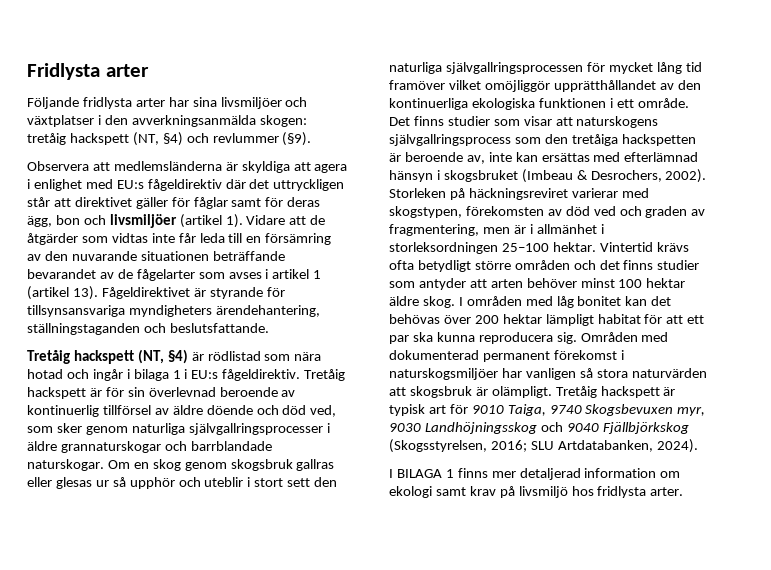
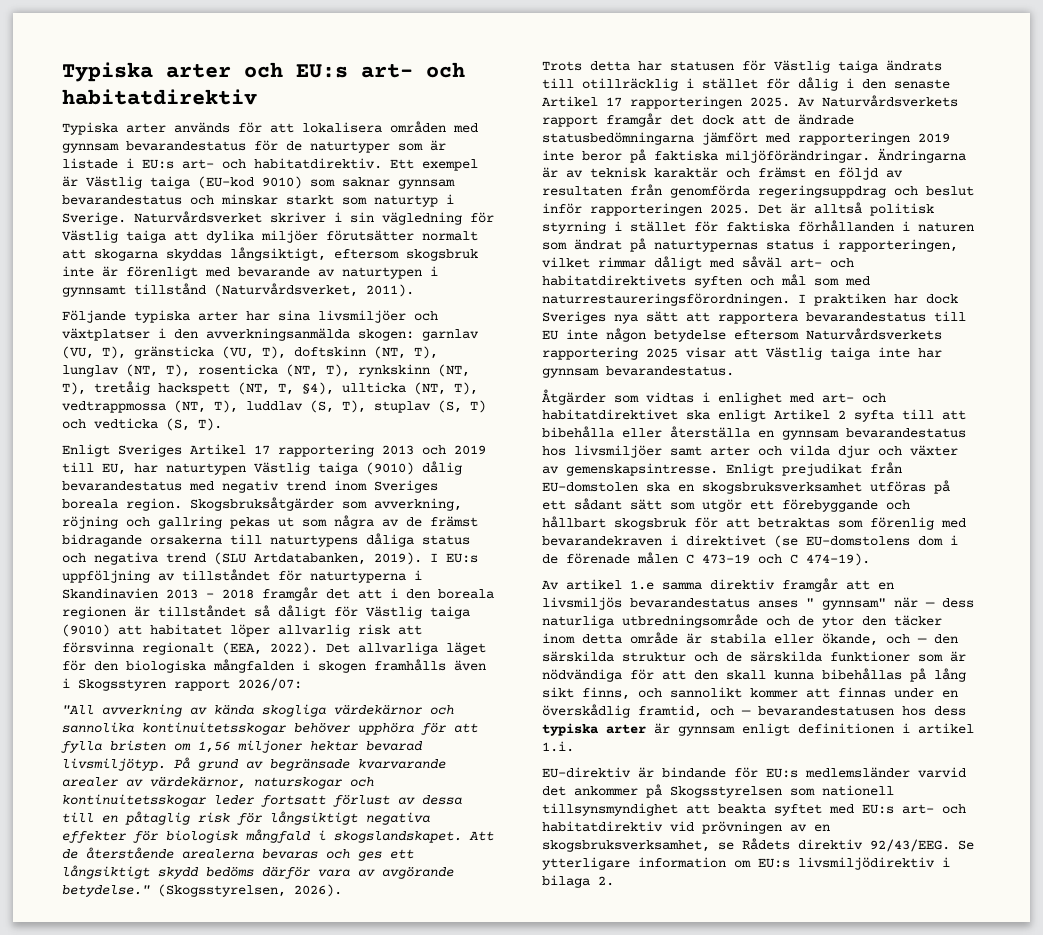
- Fridlysta arter
+ Typiska arter och EU:s art- och habitatdirektiv
+ Typiska arter används för att lokalisera områden med gynnsam bevarandestatus för de naturtyper som är listade i EU:s art- och habitatdirektiv. Ett exempel är Västlig taiga (EU-kod 9010) som saknar gynnsam bevarandestatus och minskar starkt som naturtyp i Sverige. Naturvårdsverket skriver i sin vägledning för Västlig taiga att dylika miljöer förutsätter normalt att skogarna skyddas långsiktigt, eftersom skogsbruk inte är förenligt med bevarande av naturtypen i gynnsamt tillstånd (Naturvårdsverket, 2011).
- Följande fridlysta arter har sina livsmiljöer och växtplatser i den avverkningsanmälda skogen: tretåig hackspett (NT, §4) och revlummer (§9).
- Observera att medlemsländerna är skyldiga att agera i enlighet med EU:s fågeldirektiv där det uttryckligen står att direktivet gäller för fåglar samt för deras ägg, bon och livsmiljöer (artikel 1). Vidare att de åtgärder som vidtas inte får leda till en försämring av den nuvarande situationen beträffande bevarandet av de fågelarter som avses i artikel 1 (artikel 13). Fågeldirektivet är styrande för tillsynsansvariga myndigheters ärendehantering, ställningstaganden och beslutsfattande.
- Tretåig hackspett (NT, §4) är rödlistad som nära hotad och ingår i bilaga 1 i EU:s fågeldirektiv. Tretåig hackspett är för sin överlevnad beroende av kontinuerlig tillförsel av äldre döende och död ved, som sker genom naturliga självgallringsprocesser i äldre grannaturskogar och barrblandade naturskogar. Om en skog genom skogsbruk gallras eller glesas ur så upphör och uteblir i stort sett den naturliga självgallringsprocessen för mycket lång tid framöver vilket omöjliggör upprätthållandet av den kontinuerliga ekologiska funktionen i ett område. Det finns studier som visar att naturskogens självgallringsprocess som den tretåiga hackspetten är beroende av, inte kan ersättas med efterlämnad hänsyn i skogsbruket (Imbeau & Desrochers, 2002). Storleken på häckningsreviret varierar med skogstypen, förekomsten av död ved och graden av fragmentering, men är i allmänhet i storleksordningen 25–100 hektar. Vintertid krävs ofta betydligt större områden och det finns studier som antyder att arten behöver minst 100 hektar äldre skog. I områden med låg bonitet kan det behövas över 200 hektar lämpligt habitat för att ett par ska kunna reproducera sig. Områden med dokumenterad permanent förekomst i naturskogsmiljöer har vanligen så stora naturvärden att skogsbruk är olämpligt. Tretåig hackspett är typisk art för 9010 Taiga, 9740 Skogsbevuxen myr, 9030 Landhöjningsskog och 9040 Fjällbjörkskog (Skogsstyrelsen, 2016; SLU Artdatabanken, 2024).
- I BILAGA 1 finns mer detaljerad information om ekologi samt krav på livsmiljö hos fridlysta arter.
+ Följande typiska arter har sina livsmiljöer och växtplatser i den avverkningsanmälda skogen: garnlav (VU, T), gränsticka (VU, T), doftskinn (NT, T), lunglav (NT, T), rosenticka (NT, T), rynkskinn (NT, T), tretåig hackspett (NT, T, §4), ullticka (NT, T), vedtrappmossa (NT, T), luddlav (S, T), stuplav (S, T) och vedticka (S, T).
+ Enligt Sveriges Artikel 17 rapportering 2013 och 2019 till EU, har naturtypen Västlig taiga (9010) dålig bevarandestatus med negativ trend inom Sveriges boreala region. Skogsbruksåtgärder som avverkning, röjning och gallring pekas ut som några av de främst bidragande orsakerna till naturtypens dåliga status och negativa trend (SLU Artdatabanken, 2019). I EU:s uppföljning av tillståndet för naturtyperna i Skandinavien 2013 – 2018 framgår det att i den boreala regionen är tillståndet så dåligt för Västlig taiga (9010) att habitatet löper allvarlig risk att försvinna regionalt (EEA, 2022). Det allvarliga läget för den biologiska mångfalden i skogen framhålls även i Skogsstyren rapport 2026/07:
+ "All avverkning av kända skogliga värdekärnor och sannolika kontinuitetsskogar behöver upphöra för att fylla bristen om 1,56 miljoner hektar bevarad livsmiljötyp. På grund av begränsade kvarvarande arealer av värdekärnor, naturskogar och kontinuitetsskogar leder fortsatt förlust av dessa till en påtaglig risk för långsiktigt negativa effekter för biologisk mångfald i skogslandskapet. Att de återstående arealerna bevaras och ges ett långsiktigt skydd bedöms därför vara av avgörande betydelse." (Skogsstyrelsen, 2026).
+ Trots detta har statusen för Västlig taiga ändrats till otillräcklig i stället för dålig i den senaste Artikel 17 rapporteringen 2025. Av Naturvårdsverkets rapport framgår det dock att de ändrade statusbedömningarna jämfört med rapporteringen 2019 inte beror på faktiska miljöförändringar. Ändringarna är av teknisk karaktär och främst en följd av resultaten från genomförda regeringsuppdrag och beslut inför rapporteringen 2025. Det är alltså politisk styrning i stället för faktiska förhållanden i naturen som ändrat på naturtypernas status i rapporteringen, vilket rimmar dåligt med såväl art- och habitatdirektivets syften och mål som med naturrestaureringsförordningen. I praktiken har dock Sveriges nya sätt att rapportera bevarandestatus till EU inte någon betydelse eftersom Naturvårdsverkets rapportering 2025 visar att Västlig taiga inte har gynnsam bevarandestatus.
+ Åtgärder som vidtas i enlighet med art- och habitatdirektivet ska enligt Artikel 2 syfta till att bibehålla eller återställa en gynnsam bevarandestatus hos livsmiljöer samt arter och vilda djur och växter av gemenskapsintresse. Enligt prejudikat från EU-domstolen ska en skogsbruksverksamhet utföras på ett sådant sätt som utgör ett förebyggande och hållbart skogsbruk för att betraktas som förenlig med bevarandekraven i direktivet (se EU-domstolens dom i de förenade målen C 473-19 och C 474-19).
+ Av artikel 1.e samma direktiv framgår att en livsmiljös bevarandestatus anses " gynnsam" när — dess naturliga utbredningsområde och de ytor den täcker inom detta område är stabila eller ökande, och — den särskilda struktur och de särskilda funktioner som är nödvändiga för att den skall kunna bibehållas på lång sikt finns, och sannolikt kommer att finnas under en överskådlig framtid, och — bevarandestatusen hos dess typiska arter är gynnsam enligt definitionen i artikel 1.i.
+ EU-direktiv är bindande för EU:s medlemsländer varvid det ankommer på Skogsstyrelsen som nationell tillsynsmyndighet att beakta syftet med EU:s art- och habitatdirektiv vid prövningen av en skogsbruksverksamhet, se Rådets direktiv 92/43/EEG. Se ytterligare information om EU:s livsmiljödirektiv i bilaga 2.

